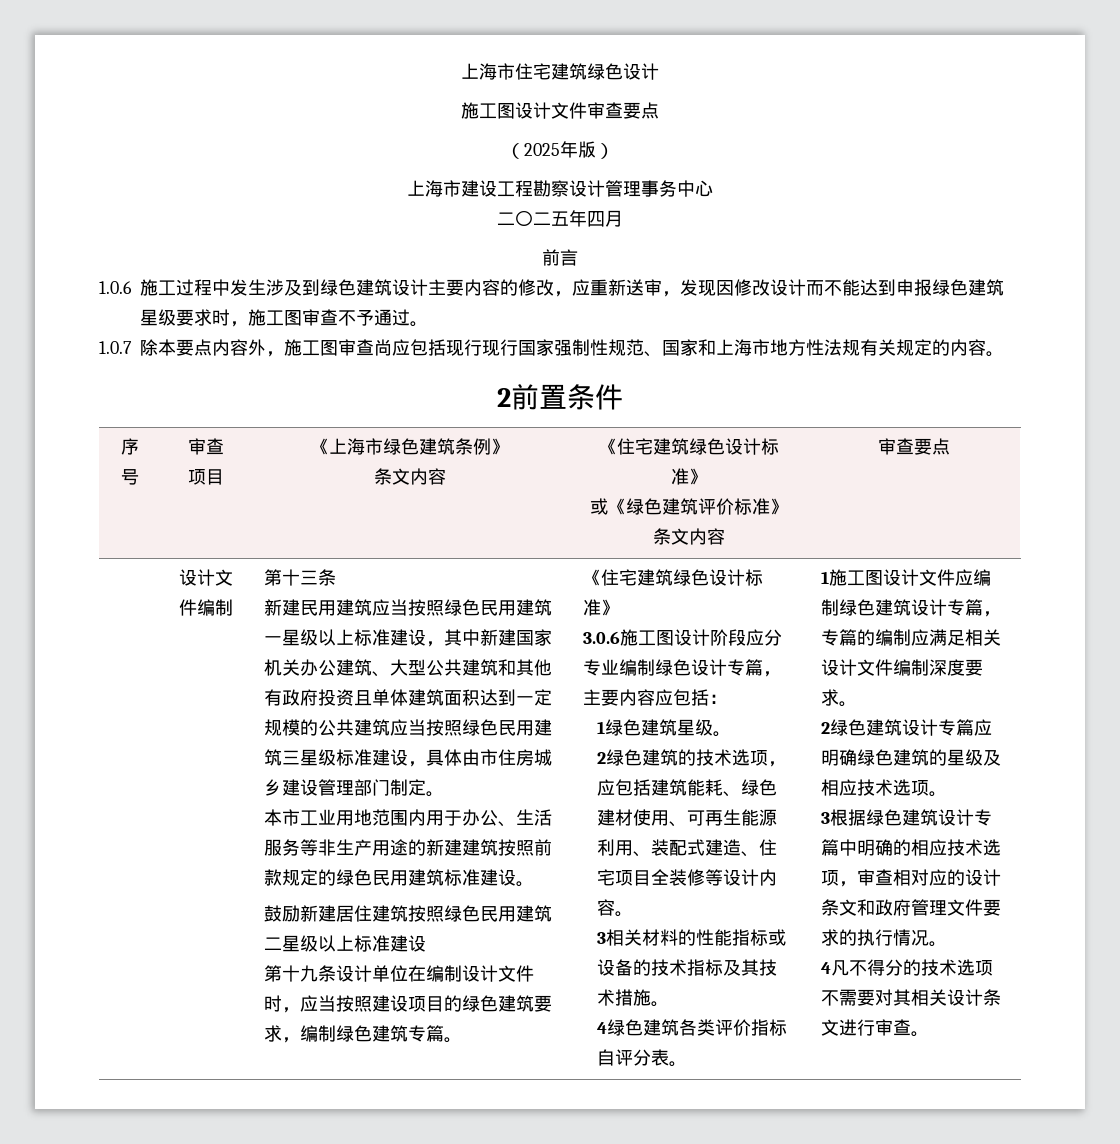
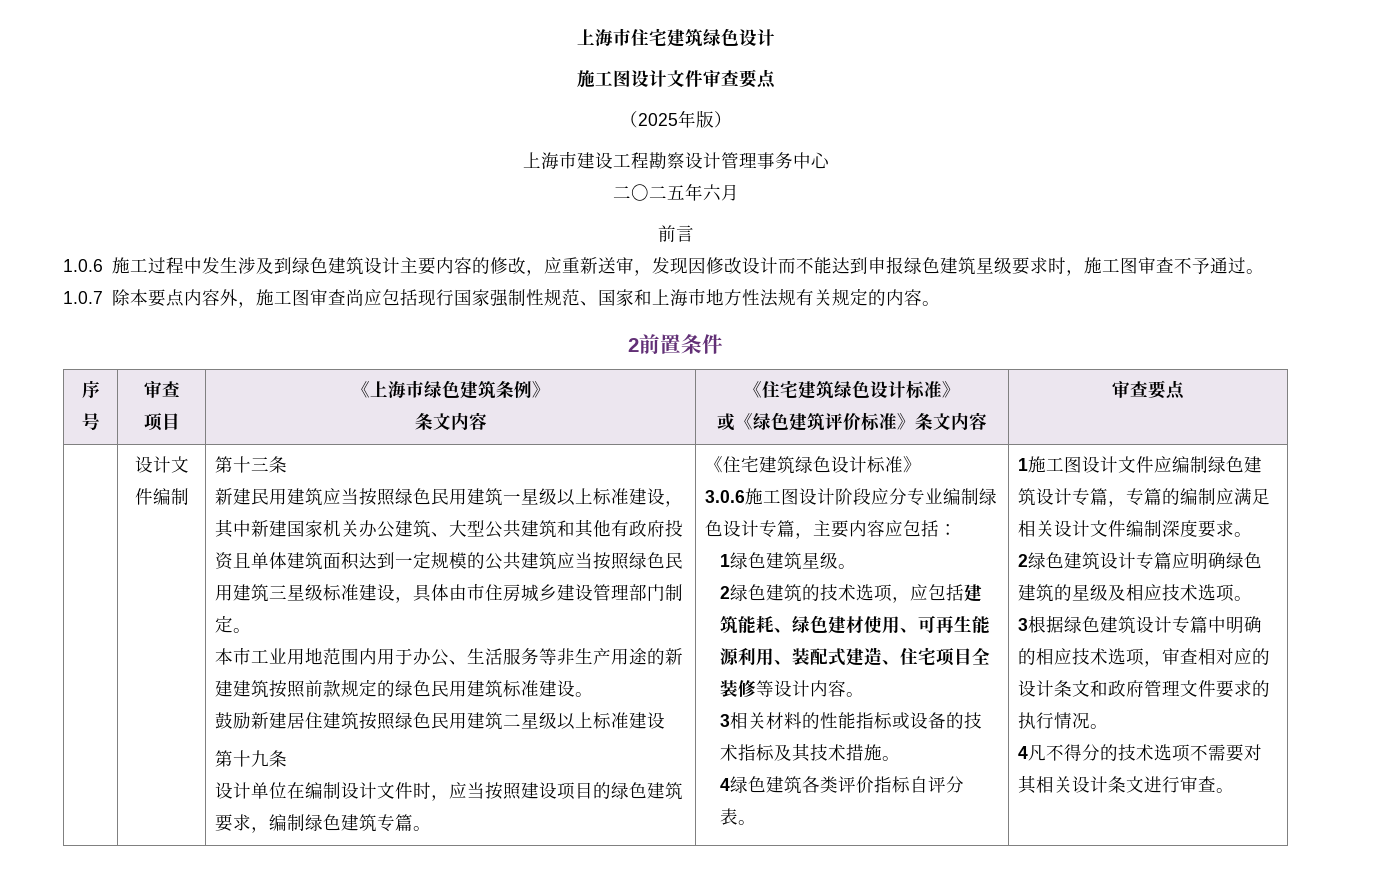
- 二〇二五年四月
+ 二〇二五年六月
- 1.0.7除本要点内容外，施工图审查尚应包括现行现行国家强制性规范、国家和上海市地方性法规有关规定的内容。
+ 1.0.7除本要点内容外，施工图审查尚应包括现行国家强制性规范、国家和上海市地方性法规有关规定的内容。
- 第十九条设计单位在编制设计文件时，应当按照建设项目的绿色建筑要求，编制绿色建筑专篇。
+ 第十九条
+ 设计单位在编制设计文件时，应当按照建设项目的绿色建筑要求，编制绿色建筑专篇。

